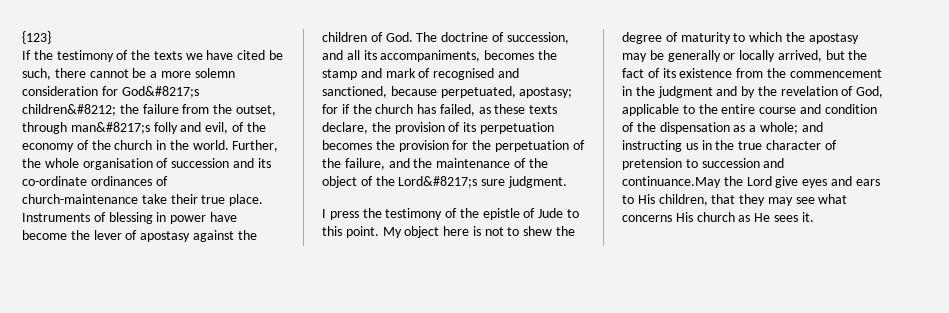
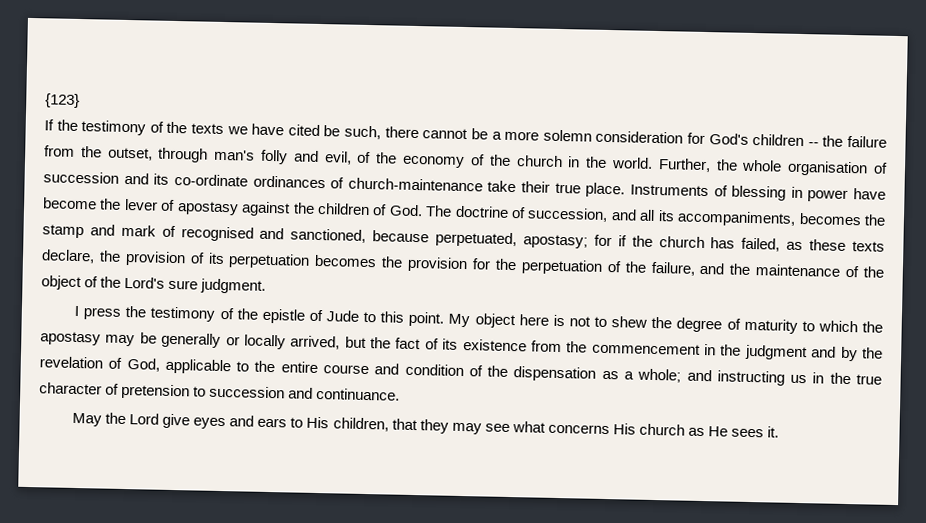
- If the testimony of the texts we have cited be such, there cannot be a more solemn consideration for God&#8217;s children&#8212; the failure from the outset, through man&#8217;s folly and evil, of the economy of the church in the world.
+ If the testimony of the texts we have cited be such, there cannot be a more solemn consideration for God's children -- the failure from the outset, through man's folly and evil, of the economy of the church in the world.
- for if the church has failed, as these texts declare, the provision of its perpetuation becomes the provision for the perpetuation of the failure, and the maintenance of the object of the Lord&#8217;s sure judgment.
+ for if the church has failed, as these texts declare, the provision of its perpetuation becomes the provision for the perpetuation of the failure, and the maintenance of the object of the Lord's sure judgment.
- and instructing us in the true character of pretension to succession and continuance.May the Lord give eyes and ears to His children, that they may see what concerns His church as He sees it.
+ and instructing us in the true character of pretension to succession and continuance.
+ May the Lord give eyes and ears to His children, that they may see what concerns His church as He sees it.

